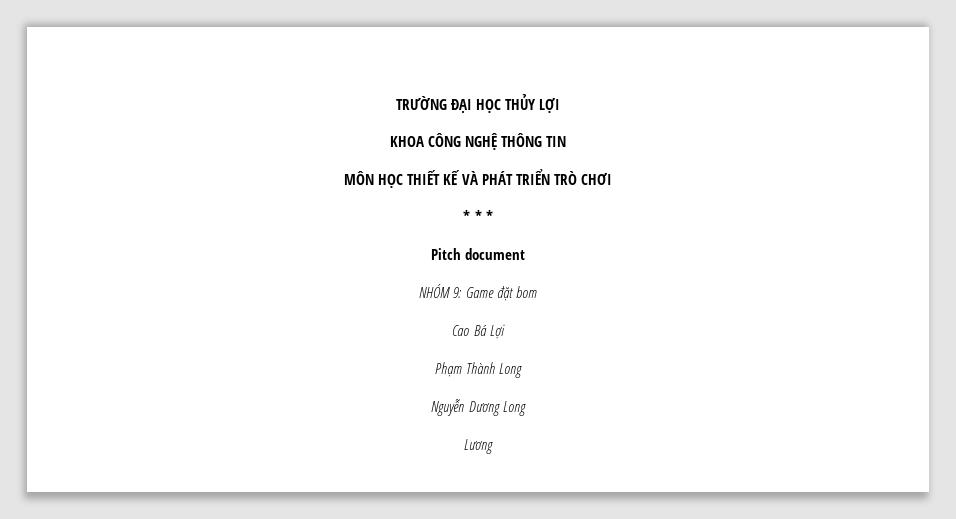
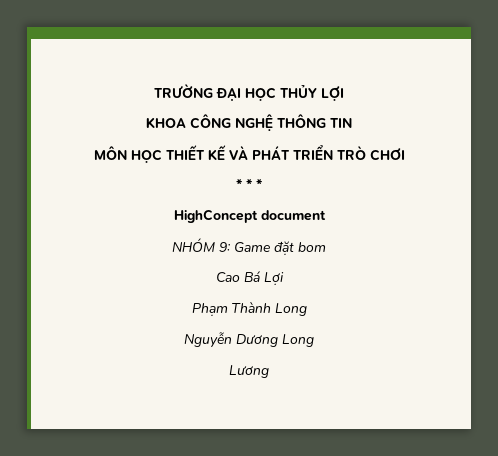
- Pitch document
+ HighConcept document

